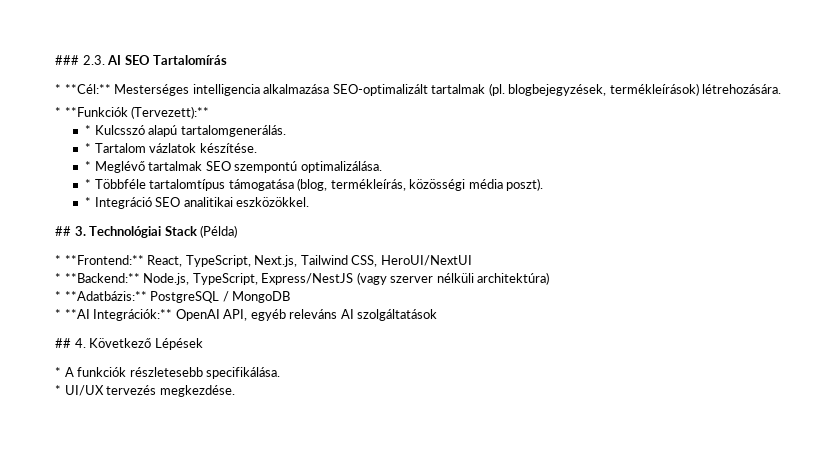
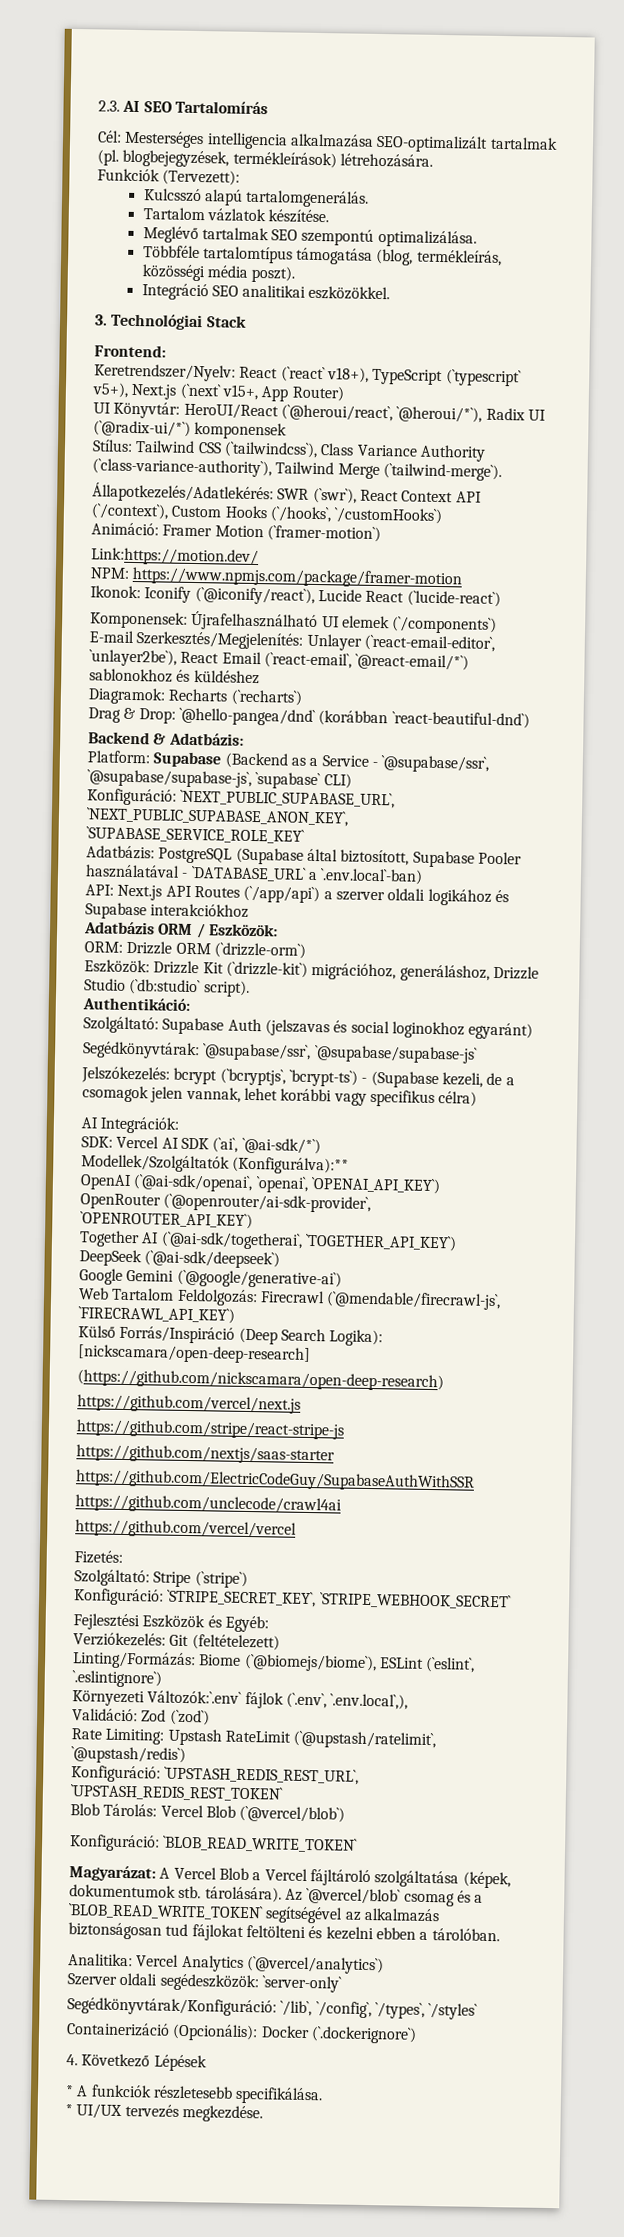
- ### 2.3. AI SEO Tartalomírás
+ 2.3. AI SEO Tartalomírás
- * **Cél:** Mesterséges intelligencia alkalmazása SEO-optimalizált tartalmak (pl. blogbejegyzések, termékleírások) létrehozására.
+ Cél: Mesterséges intelligencia alkalmazása SEO-optimalizált tartalmak (pl. blogbejegyzések, termékleírások) létrehozására.
- * **Funkciók (Tervezett):**
- * Kulcsszó alapú tartalomgenerálás.
+ Funkciók (Tervezett):
+ Kulcsszó alapú tartalomgenerálás.
- * Tartalom vázlatok készítése.
+ Tartalom vázlatok készítése.
- * Meglévő tartalmak SEO szempontú optimalizálása.
+ Meglévő tartalmak SEO szempontú optimalizálása.
- * Többféle tartalomtípus támogatása (blog, termékleírás, közösségi média poszt).
+ Többféle tartalomtípus támogatása (blog, termékleírás, közösségi média poszt).
- * Integráció SEO analitikai eszközökkel.
+ Integráció SEO analitikai eszközökkel.
- ## 3. Technológiai Stack (Példa)
- * **Frontend:** React, TypeScript, Next.js, Tailwind CSS, HeroUI/NextUI
- * **Backend:** Node.js, TypeScript, Express/NestJS (vagy szerver nélküli architektúra)
- * **Adatbázis:** PostgreSQL / MongoDB
- * **AI Integrációk:** OpenAI API, egyéb releváns AI szolgáltatások
- ## 4. Következő Lépések
+ 3. Technológiai Stack
+ Frontend:
+ Keretrendszer/Nyelv: React (`react` v18+), TypeScript (`typescript` v5+), Next.js (`next` v15+, App Router)
+ UI Könyvtár: HeroUI/React (`@heroui/react`, `@heroui/*`), Radix UI (`@radix-ui/*`) komponensek
+ Stílus: Tailwind CSS (`tailwindcss`), Class Variance Authority (`class-variance-authority`), Tailwind Merge (`tailwind-merge`).
+ Állapotkezelés/Adatlekérés: SWR (`swr`), React Context API (`/context`), Custom Hooks (`/hooks`, `/customHooks`)
+ Animáció: Framer Motion (`framer-motion`)
+ Link:https://motion.dev/
+ NPM: https://www.npmjs.com/package/framer-motion
+ Ikonok: Iconify (`@iconify/react`), Lucide React (`lucide-react`)
+ Komponensek: Újrafelhasználható UI elemek (`/components`)
+ E-mail Szerkesztés/Megjelenítés: Unlayer (`react-email-editor`, `unlayer2be`), React Email (`react-email`, `@react-email/*`) sablonokhoz és küldéshez
+ Diagramok: Recharts (`recharts`)
+ Drag & Drop: `@hello-pangea/dnd` (korábban `react-beautiful-dnd`)
+ Backend & Adatbázis:
+ Platform: Supabase (Backend as a Service - `@supabase/ssr`, `@supabase/supabase-js`, `supabase` CLI)
+ Konfiguráció: `NEXT_PUBLIC_SUPABASE_URL`, `NEXT_PUBLIC_SUPABASE_ANON_KEY`, `SUPABASE_SERVICE_ROLE_KEY`
+ Adatbázis: PostgreSQL (Supabase által biztosított, Supabase Pooler használatával - `DATABASE_URL` a `.env.local`-ban)
+ API: Next.js API Routes (`/app/api`) a szerver oldali logikához és Supabase interakciókhoz
+ Adatbázis ORM / Eszközök:
+ ORM: Drizzle ORM (`drizzle-orm`)
+ Eszközök: Drizzle Kit (`drizzle-kit`) migrációhoz, generáláshoz, Drizzle Studio (`db:studio` script).
+ Authentikáció:
+ Szolgáltató: Supabase Auth (jelszavas és social loginokhoz egyaránt)
+ Segédkönyvtárak: `@supabase/ssr`, `@supabase/supabase-js`
+ Jelszókezelés: bcrypt (`bcryptjs`, `bcrypt-ts`) - (Supabase kezeli, de a csomagok jelen vannak, lehet korábbi vagy specifikus célra)
+ AI Integrációk:
+ SDK: Vercel AI SDK (`ai`, `@ai-sdk/*`)
+ Modellek/Szolgáltatók (Konfigurálva):**
+ OpenAI (`@ai-sdk/openai`, `openai`, `OPENAI_API_KEY`)
+ OpenRouter (`@openrouter/ai-sdk-provider`, `OPENROUTER_API_KEY`)
+ Together AI (`@ai-sdk/togetherai`, `TOGETHER_API_KEY`)
+ DeepSeek (`@ai-sdk/deepseek`)
+ Google Gemini (`@google/generative-ai`)
+ Web Tartalom Feldolgozás: Firecrawl (`@mendable/firecrawl-js`, `FIRECRAWL_API_KEY`)
+ Külső Forrás/Inspiráció (Deep Search Logika): [nickscamara/open-deep-research]
+ (https://github.com/nickscamara/open-deep-research)
+ https://github.com/vercel/next.js
+ https://github.com/stripe/react-stripe-js
+ https://github.com/nextjs/saas-starter
+ https://github.com/ElectricCodeGuy/SupabaseAuthWithSSR
+ https://github.com/unclecode/crawl4ai
+ https://github.com/vercel/vercel
+ Fizetés:
+ Szolgáltató: Stripe (`stripe`)
+ Konfiguráció: `STRIPE_SECRET_KEY`, `STRIPE_WEBHOOK_SECRET`
+ Fejlesztési Eszközök és Egyéb:
+ Verziókezelés: Git (feltételezett)
+ Linting/Formázás: Biome (`@biomejs/biome`), ESLint (`eslint`, `.eslintignore`)
+ Környezeti Változók:`.env` fájlok (`.env`, `.env.local`,),
+ Validáció: Zod (`zod`)
+ Rate Limiting: Upstash RateLimit (`@upstash/ratelimit`, `@upstash/redis`)
+ Konfiguráció: `UPSTASH_REDIS_REST_URL`, `UPSTASH_REDIS_REST_TOKEN`
+ Blob Tárolás: Vercel Blob (`@vercel/blob`)
+ Konfiguráció: `BLOB_READ_WRITE_TOKEN`
+ Magyarázat: A Vercel Blob a Vercel fájltároló szolgáltatása (képek, dokumentumok stb. tárolására). Az `@vercel/blob` csomag és a `BLOB_READ_WRITE_TOKEN` segítségével az alkalmazás biztonságosan tud fájlokat feltölteni és kezelni ebben a tárolóban.
+ Analitika: Vercel Analytics (`@vercel/analytics`)
+ Szerver oldali segédeszközök: `server-only`
+ Segédkönyvtárak/Konfiguráció: `/lib`, `/config`, `/types`, `/styles`
+ Containerizáció (Opcionális): Docker (`.dockerignore`)
+ 4. Következő Lépések

